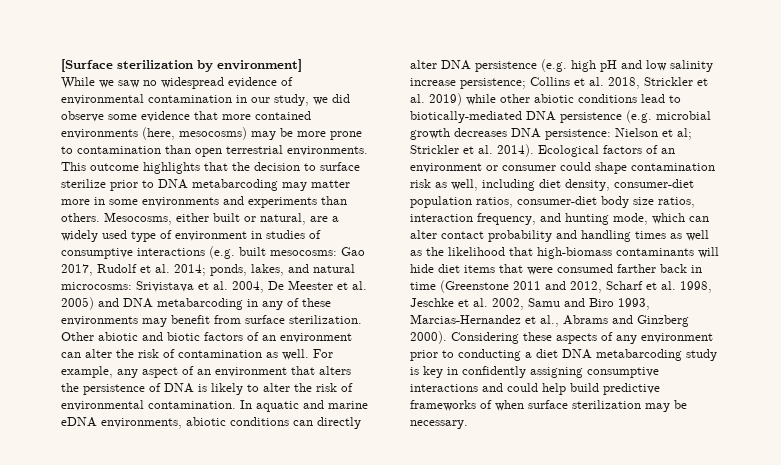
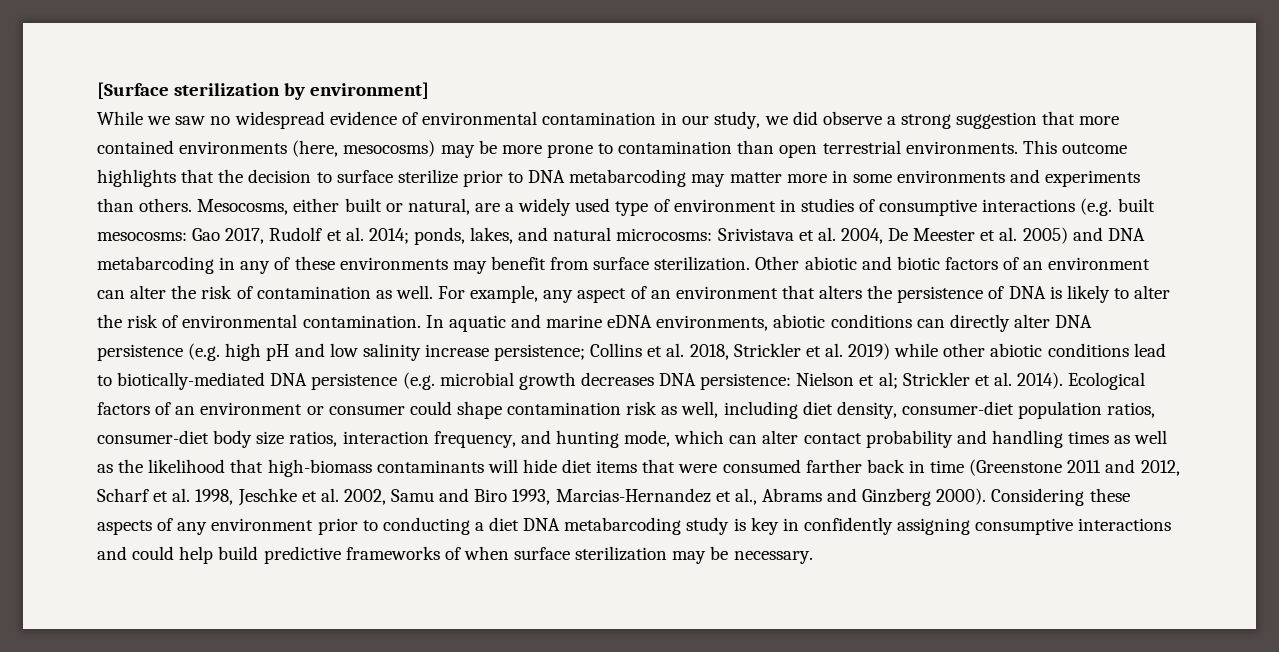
- While we saw no widespread evidence of environmental contamination in our study, we did observe some evidence that more contained environments (here, mesocosms) may be more prone to contamination than open terrestrial environments.
+ While we saw no widespread evidence of environmental contamination in our study, we did observe a strong suggestion that more contained environments (here, mesocosms) may be more prone to contamination than open terrestrial environments.

